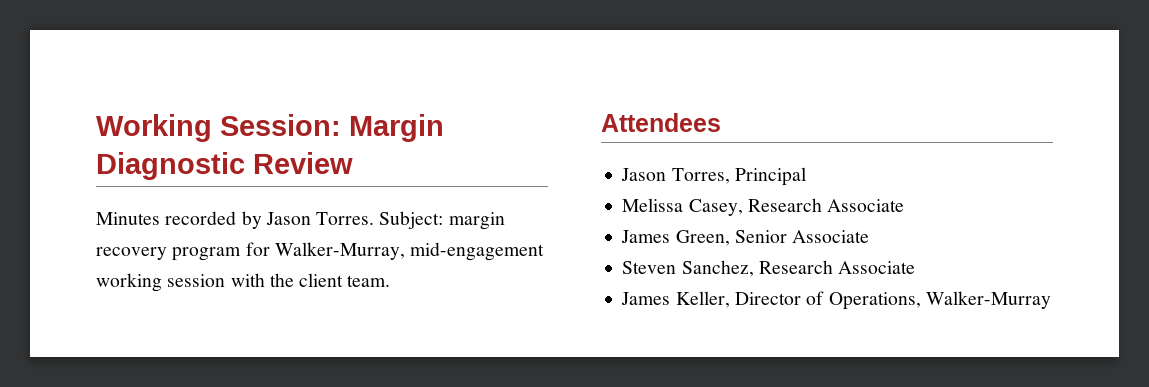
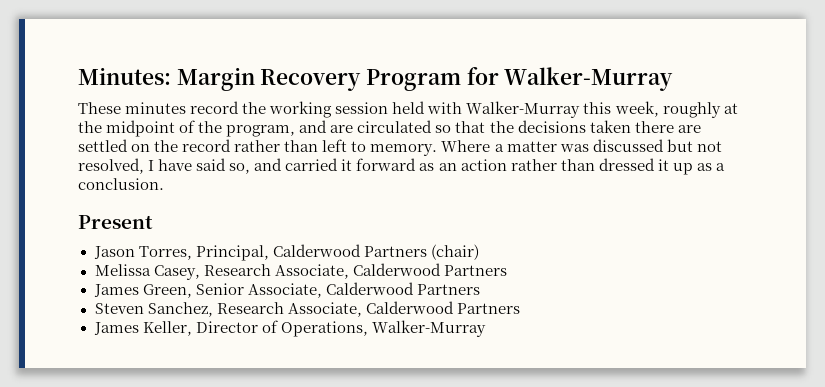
- Working Session: Margin Diagnostic Review
- Minutes recorded by Jason Torres. Subject: margin recovery program for Walker-Murray, mid-engagement working session with the client team.
- Attendees
- Jason Torres, Principal
+ Minutes: Margin Recovery Program for Walker-Murray
+ These minutes record the working session held with Walker-Murray this week, roughly at the midpoint of the program, and are circulated so that the decisions taken there are settled on the record rather than left to memory. Where a matter was discussed but not resolved, I have said so, and carried it forward as an action rather than dressed it up as a conclusion.
+ Present
+ Jason Torres, Principal, Calderwood Partners (chair)
- Melissa Casey, Research Associate
+ Melissa Casey, Research Associate, Calderwood Partners
- James Green, Senior Associate
+ James Green, Senior Associate, Calderwood Partners
- Steven Sanchez, Research Associate
+ Steven Sanchez, Research Associate, Calderwood Partners

